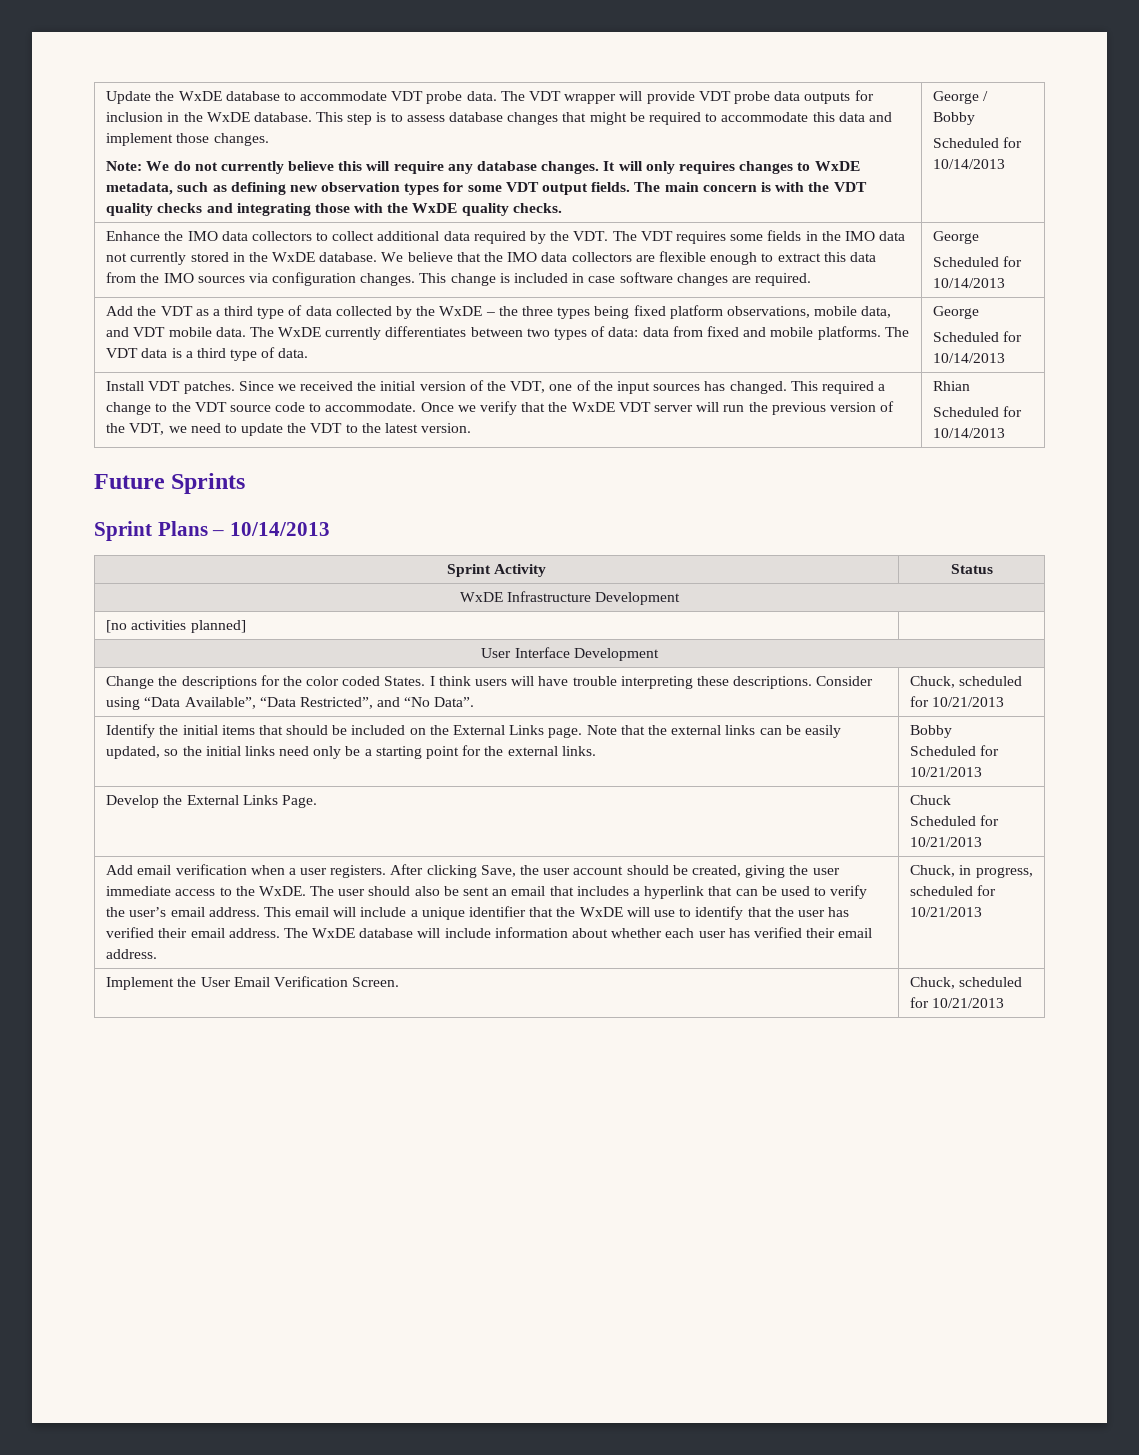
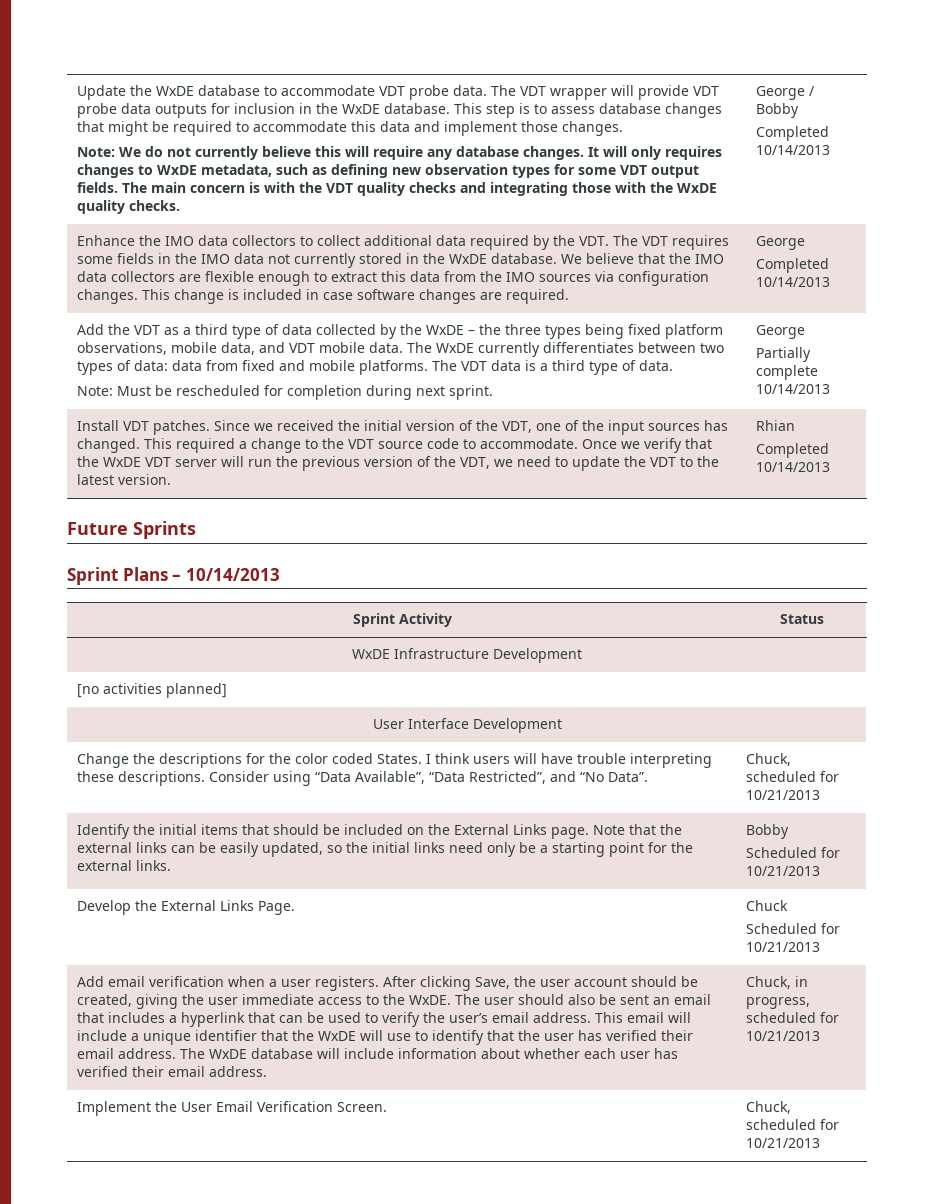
  George / Bobby
- Scheduled for 10/14/2013
+ Completed 10/14/2013
  This change is included in case software changes are required. | George
- Scheduled for 10/14/2013
+ Completed 10/14/2013
- The VDT data is a third type of data. | George
- Scheduled for 10/14/2013
+ The VDT data is a third type of data.
+ Note: Must be rescheduled for completion during next sprint. | George
+ Partially complete 10/14/2013
  Rhian
- Scheduled for 10/14/2013
+ Completed 10/14/2013

